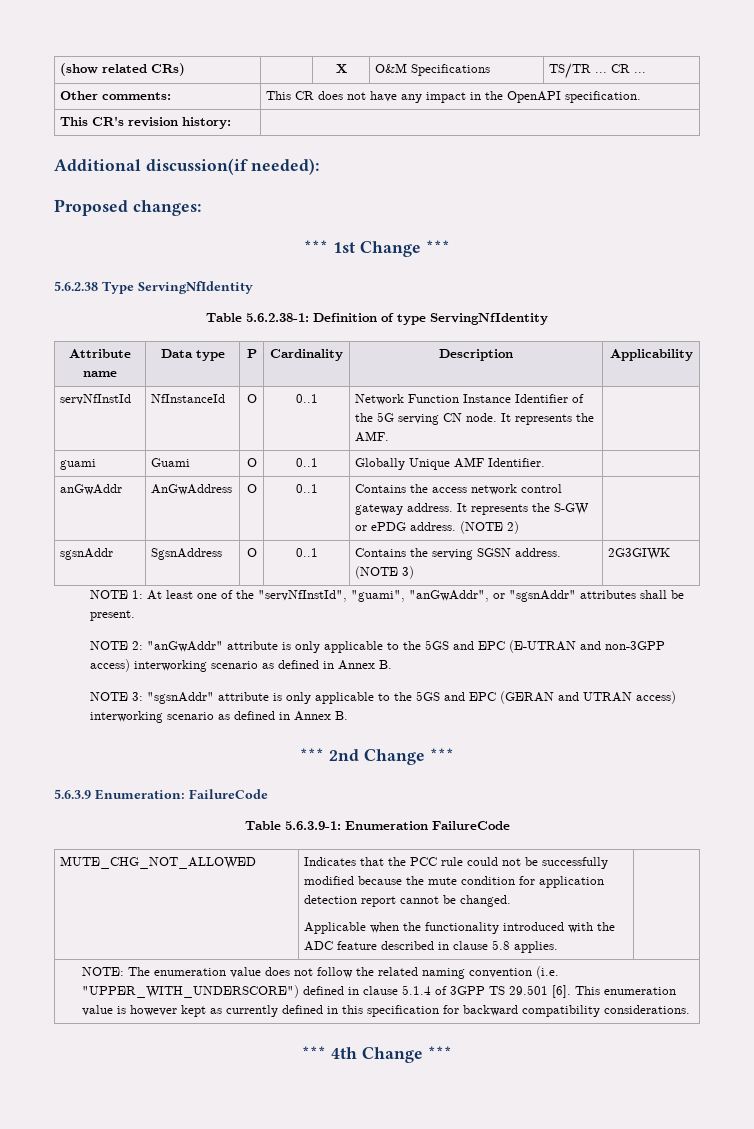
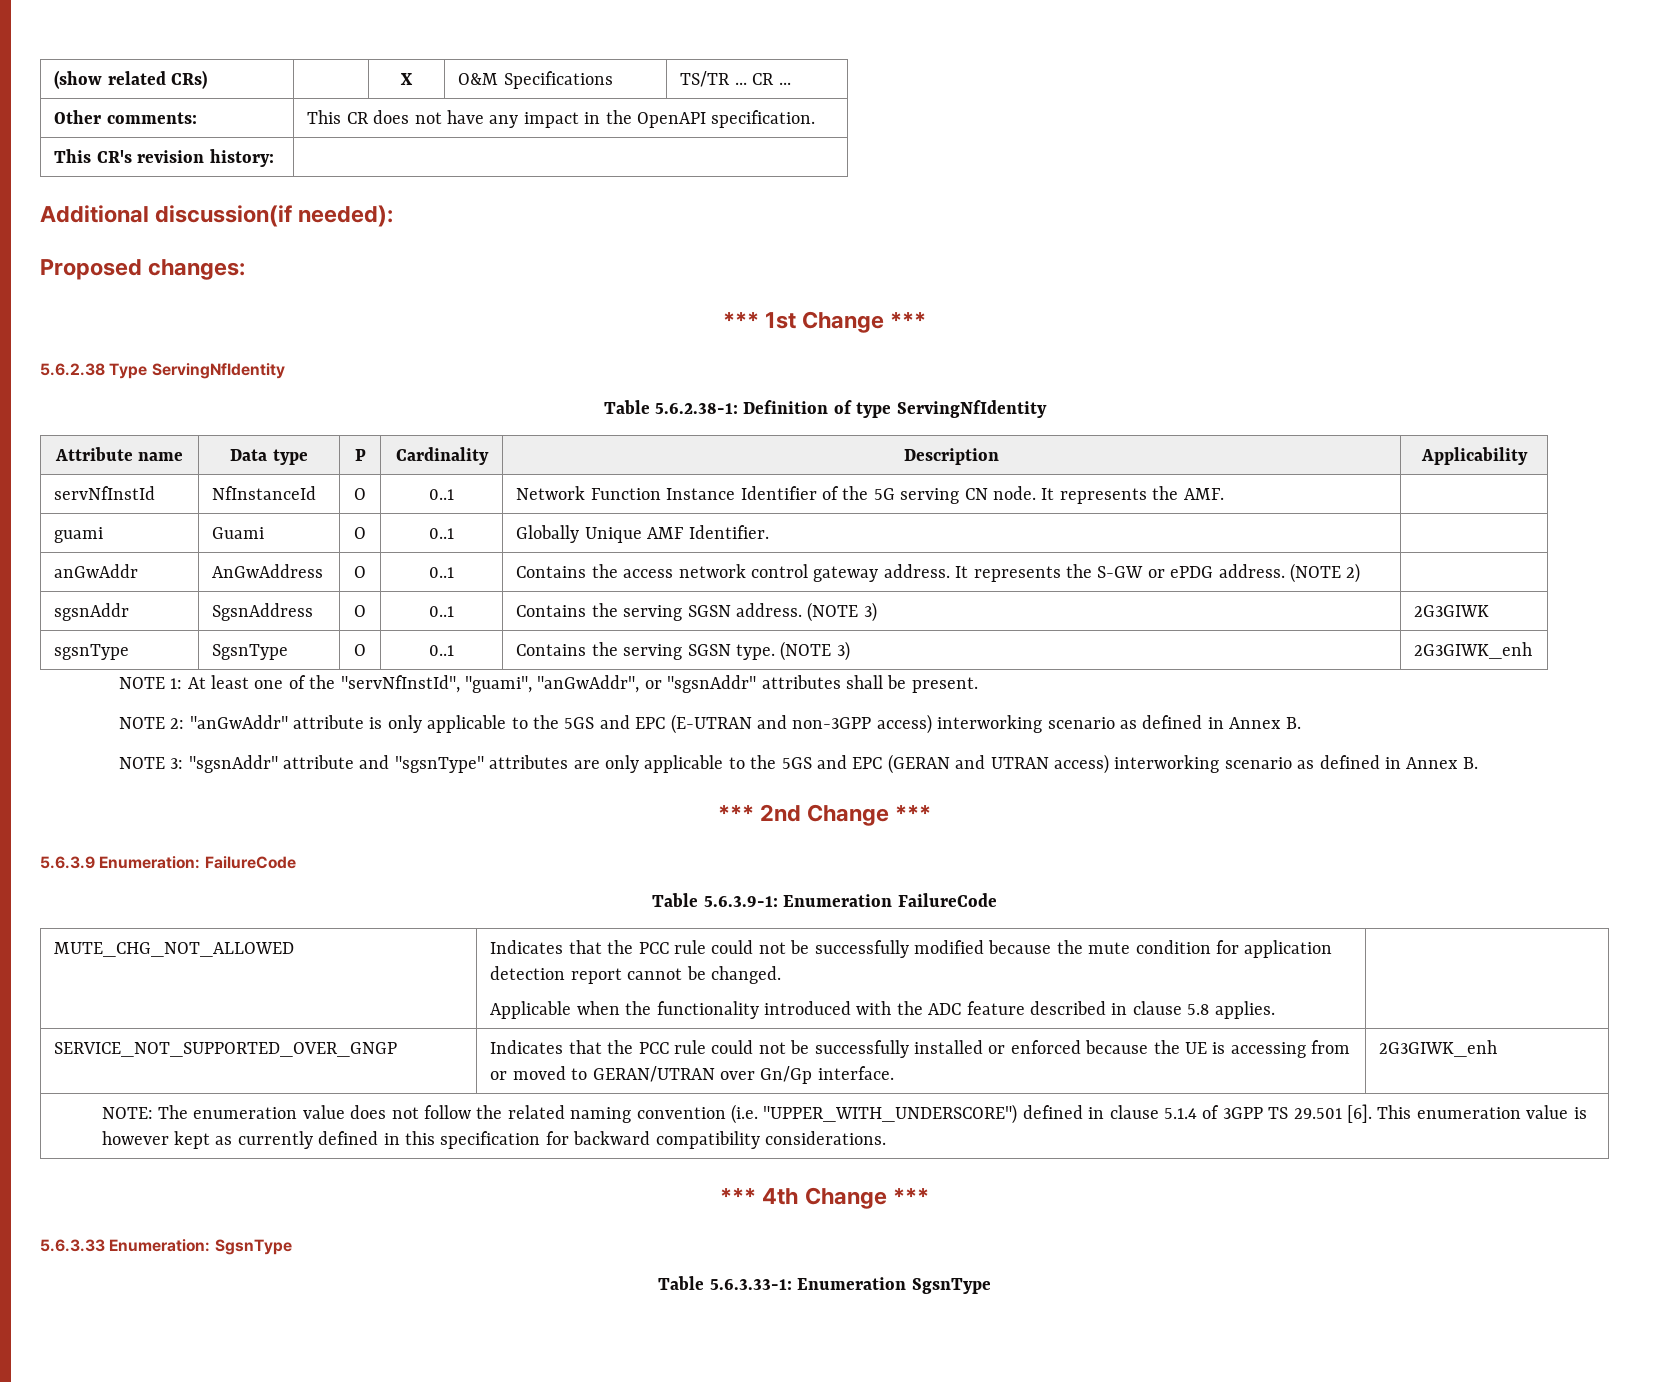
+ sgsnType | SgsnType | O | 0..1 | Contains the serving SGSN type. (NOTE 3) | 2G3GIWK_enh
- NOTE 3: "sgsnAddr" attribute is only applicable to the 5GS and EPC (GERAN and UTRAN access) interworking scenario as defined in Annex B.
+ NOTE 3: "sgsnAddr" attribute and "sgsnType" attributes are only applicable to the 5GS and EPC (GERAN and UTRAN access) interworking scenario as defined in Annex B.
+ SERVICE_NOT_SUPPORTED_OVER_GNGP | Indicates that the PCC rule could not be successfully installed or enforced because the UE is accessing from or moved to GERAN/UTRAN over Gn/Gp interface. | 2G3GIWK_enh
+ 5.6.3.33 Enumeration: SgsnType
+ Table 5.6.3.33-1: Enumeration SgsnType

